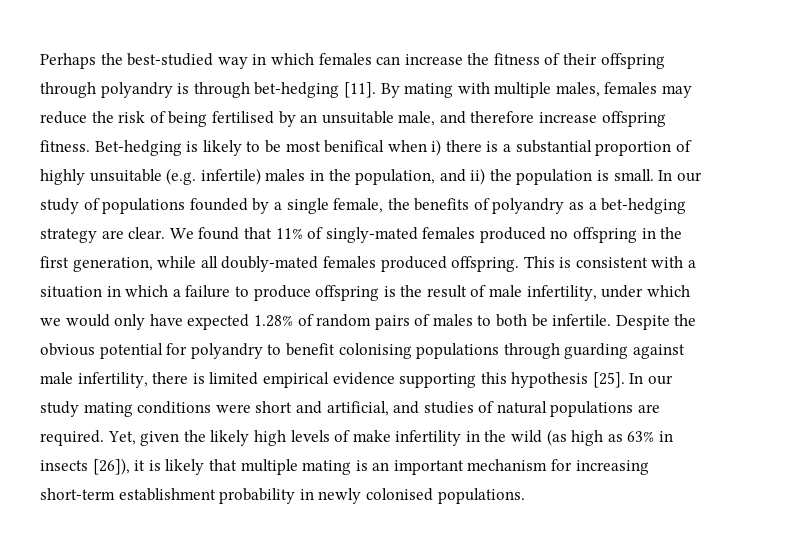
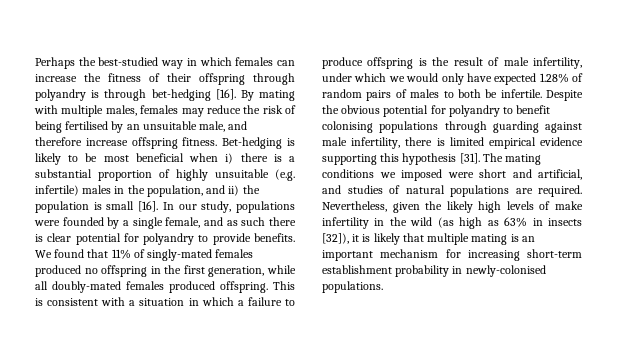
- Perhaps the best-studied way in which females can increase the fitness of their offspring through polyandry is through bet-hedging [11].
+ Perhaps the best-studied way in which females can increase the fitness of their offspring through polyandry is through bet-hedging [16].
- Bet-hedging is likely to be most benifical when i) there is a substantial proportion of highly unsuitable (e.g. infertile) males in the population, and ii) the population is small. In our study of populations founded by a single female, the benefits of polyandry as a bet-hedging strategy are clear.
+ Bet-hedging is likely to be most beneficial when i) there is a substantial proportion of highly unsuitable (e.g. infertile) males in the population, and ii) the population is small [16]. In our study, populations were founded by a single female, and as such there is clear potential for polyandry to provide benefits.
- Despite the obvious potential for polyandry to benefit colonising populations through guarding against male infertility, there is limited empirical evidence supporting this hypothesis [25]. In our study mating conditions were short and artificial, and studies of natural populations are required.
+ Despite the obvious potential for polyandry to benefit colonising populations through guarding against male infertility, there is limited empirical evidence supporting this hypothesis [31]. The mating conditions we imposed were short and artificial, and studies of natural populations are required.
- Yet, given the likely high levels of make infertility in the wild (as high as 63% in insects [26]), it is likely that multiple mating is an important mechanism for increasing short-term establishment probability in newly colonised populations.
+ Nevertheless, given the likely high levels of make infertility in the wild (as high as 63% in insects [32]), it is likely that multiple mating is an important mechanism for increasing short-term establishment probability in newly-colonised populations.

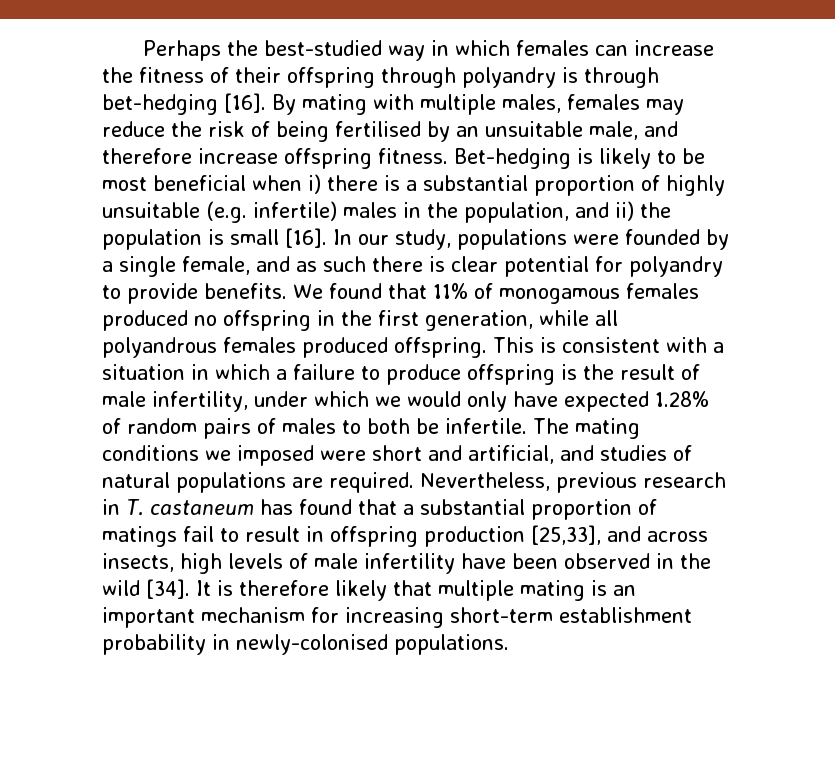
- We found that 11% of singly-mated females produced no offspring in the first generation, while all doubly-mated females produced offspring.
+ We found that 11% of monogamous females produced no offspring in the first generation, while all polyandrous females produced offspring.
- Despite the obvious potential for polyandry to benefit colonising populations through guarding against male infertility, there is limited empirical evidence supporting this hypothesis [31].
- Nevertheless, given the likely high levels of make infertility in the wild (as high as 63% in insects [32]), it is likely that multiple mating is an important mechanism for increasing short-term establishment probability in newly-colonised populations.
+ Nevertheless, previous research in T. castaneum has found that a substantial proportion of matings fail to result in offspring production [25,33], and across insects, high levels of male infertility have been observed in the wild [34]. It is therefore likely that multiple mating is an important mechanism for increasing short-term establishment probability in newly-colonised populations.

